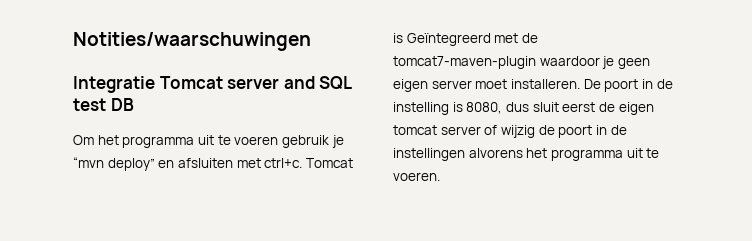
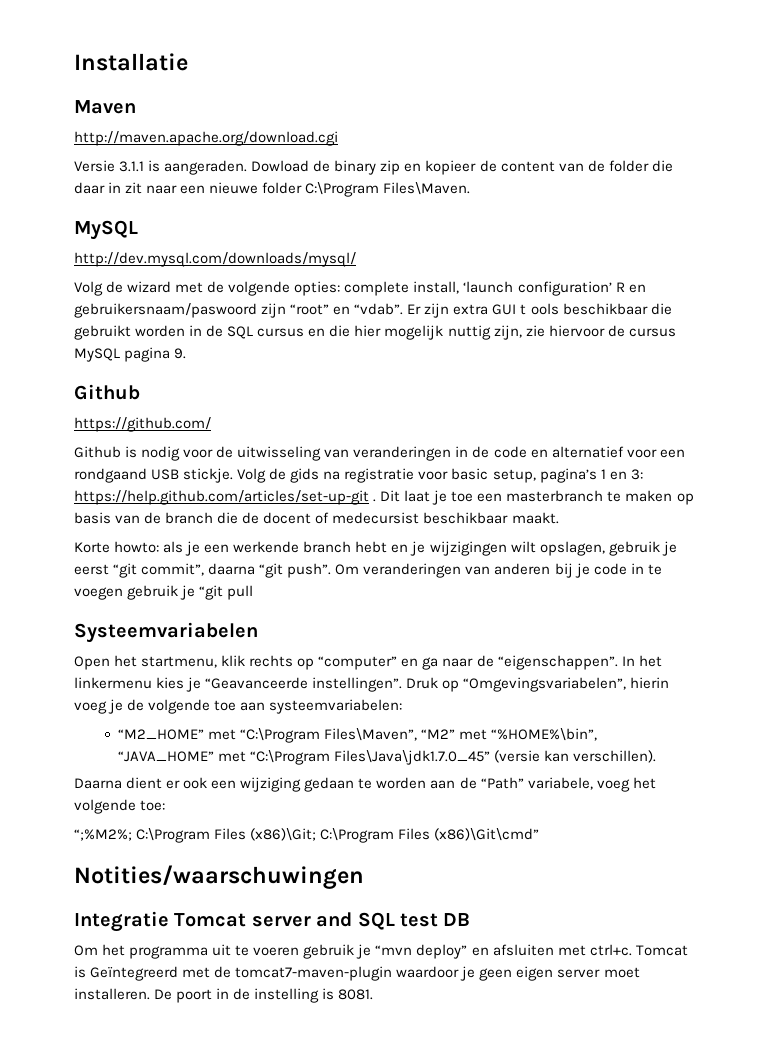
+ Installatie
+ Maven
+ http://maven.apache.org/download.cgi
+ Versie 3.1.1 is aangeraden. Dowload de binary zip en kopieer de content van de folder die daar in zit naar een nieuwe folder C:\Program Files\Maven.
+ MySQL
+ http://dev.mysql.com/downloads/mysql/
+ Volg de wizard met de volgende opties: complete install, ‘launch configuration’ R en gebruikersnaam/paswoord zijn “root” en “vdab”. Er zijn extra GUI t ools beschikbaar die gebruikt worden in de SQL cursus en die hier mogelijk nuttig zijn, zie hiervoor de cursus MySQL pagina 9.
+ Github
+ https://github.com/
+ Github is nodig voor de uitwisseling van veranderingen in de code en alternatief voor een rondgaand USB stickje. Volg de gids na registratie voor basic setup, pagina’s 1 en 3: https://help.github.com/articles/set-up-git . Dit laat je toe een masterbranch te maken op basis van de branch die de docent of medecursist beschikbaar maakt.
+ Korte howto: als je een werkende branch hebt en je wijzigingen wilt opslagen, gebruik je eerst “git commit”, daarna “git push”. Om veranderingen van anderen bij je code in te voegen gebruik je “git pull
+ Systeemvariabelen
+ Open het startmenu, klik rechts op “computer” en ga naar de “eigenschappen”. In het linkermenu kies je “Geavanceerde instellingen”. Druk op “Omgevingsvariabelen”, hierin voeg je de volgende toe aan systeemvariabelen:
+ “M2_HOME” met “C:\Program Files\Maven”, “M2” met “%HOME%\bin”, “JAVA_HOME” met “C:\Program Files\Java\jdk1.7.0_45” (versie kan verschillen).
+ Daarna dient er ook een wijziging gedaan te worden aan de “Path” variabele, voeg het volgende toe:
+ “;%M2%; C:\Program Files (x86)\Git; C:\Program Files (x86)\Git\cmd”
- De poort in de instelling is 8080, dus sluit eerst de eigen tomcat server of wijzig de poort in de instellingen alvorens het programma uit te voeren.
+ De poort in de instelling is 8081.

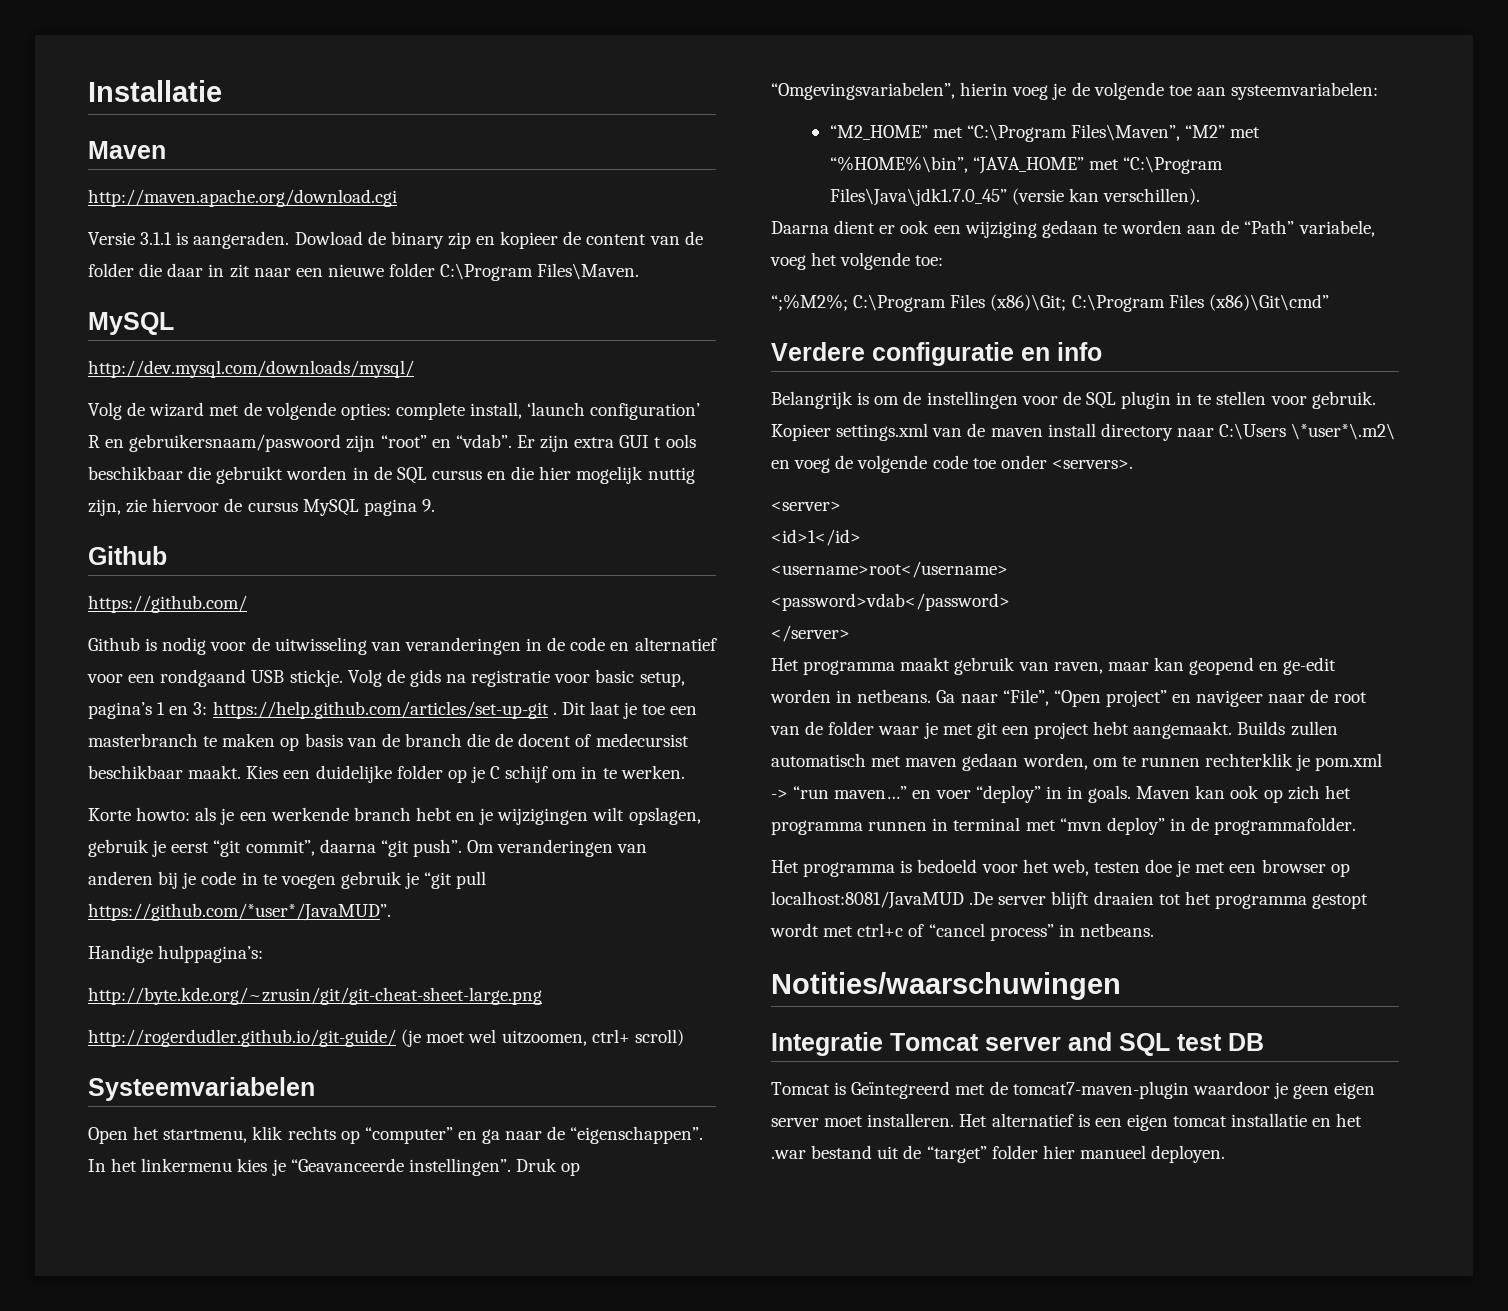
+ Kies een duidelijke folder op je C schijf om in te werken.
- Om veranderingen van anderen bij je code in te voegen gebruik je “git pull
+ Om veranderingen van anderen bij je code in te voegen gebruik je “git pull https://github.com/*user*/JavaMUD”.
+ Handige hulppagina’s:
+ http://byte.kde.org/~zrusin/git/git-cheat-sheet-large.png
+ http://rogerdudler.github.io/git-guide/ (je moet wel uitzoomen, ctrl+ scroll)
+ Verdere configuratie en info
+ Belangrijk is om de instellingen voor de SQL plugin in te stellen voor gebruik. Kopieer settings.xml van de maven install directory naar C:\Users \*user*\.m2\ en voeg de volgende code toe onder <servers>.
+ <server>
+ <id>1</id>
+ <username>root</username>
+ <password>vdab</password>
+ </server>
+ Het programma maakt gebruik van raven, maar kan geopend en ge-edit worden in netbeans. Ga naar “File”, “Open project” en navigeer naar de root van de folder waar je met git een project hebt aangemaakt. Builds zullen automatisch met maven gedaan worden, om te runnen rechterklik je pom.xml -> “run maven…” en voer “deploy” in in goals. Maven kan ook op zich het programma runnen in terminal met “mvn deploy” in de programmafolder.
+ Het programma is bedoeld voor het web, testen doe je met een browser op localhost:8081/JavaMUD .De server blijft draaien tot het programma gestopt wordt met ctrl+c of “cancel process” in netbeans.
- Om het programma uit te voeren gebruik je “mvn deploy” en afsluiten met ctrl+c.
- De poort in de instelling is 8081.
+ Het alternatief is een eigen tomcat installatie en het .war bestand uit de “target” folder hier manueel deployen.

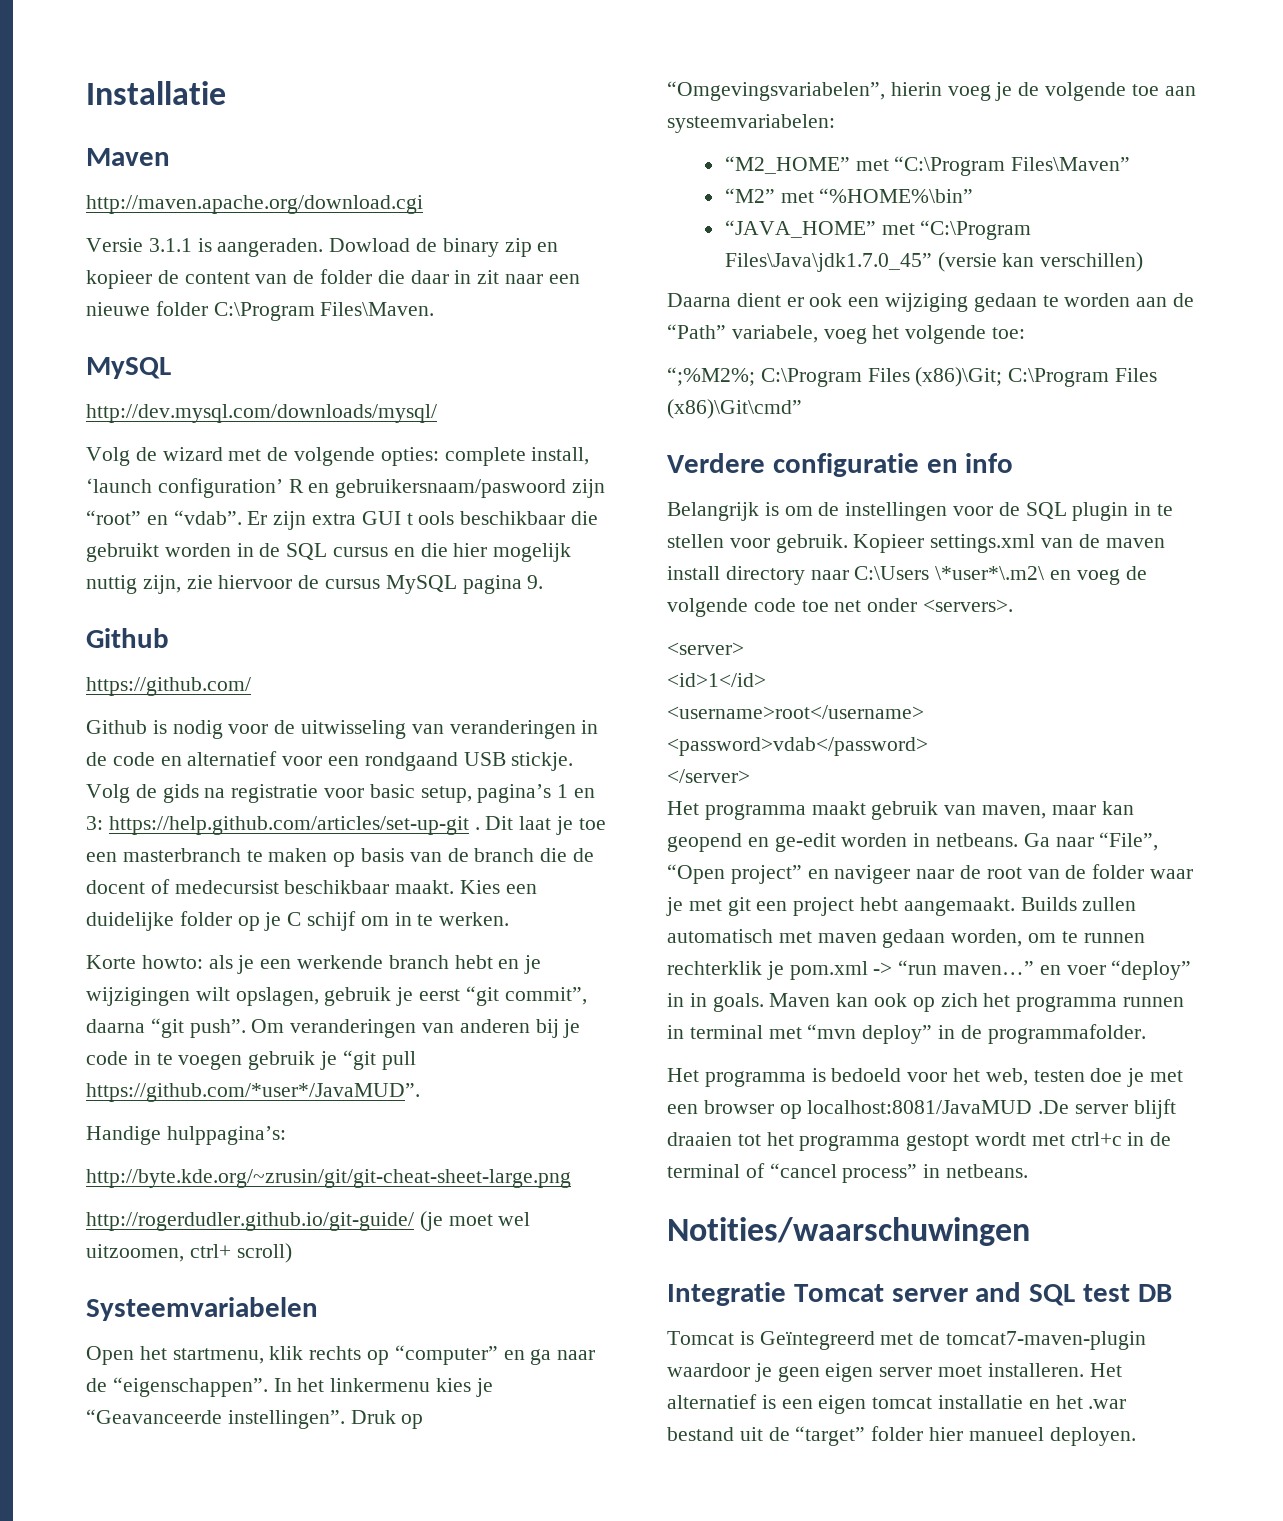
- “M2_HOME” met “C:\Program Files\Maven”, “M2” met “%HOME%\bin”, “JAVA_HOME” met “C:\Program Files\Java\jdk1.7.0_45” (versie kan verschillen).
+ “M2_HOME” met “C:\Program Files\Maven”
+ “M2” met “%HOME%\bin”
+ “JAVA_HOME” met “C:\Program Files\Java\jdk1.7.0_45” (versie kan verschillen)
- Kopieer settings.xml van de maven install directory naar C:\Users \*user*\.m2\ en voeg de volgende code toe onder <servers>.
+ Kopieer settings.xml van de maven install directory naar C:\Users \*user*\.m2\ en voeg de volgende code toe net onder <servers>.
- Het programma maakt gebruik van raven, maar kan geopend en ge-edit worden in netbeans.
+ Het programma maakt gebruik van maven, maar kan geopend en ge-edit worden in netbeans.
- Het programma is bedoeld voor het web, testen doe je met een browser op localhost:8081/JavaMUD .De server blijft draaien tot het programma gestopt wordt met ctrl+c of “cancel process” in netbeans.
+ Het programma is bedoeld voor het web, testen doe je met een browser op localhost:8081/JavaMUD .De server blijft draaien tot het programma gestopt wordt met ctrl+c in de terminal of “cancel process” in netbeans.

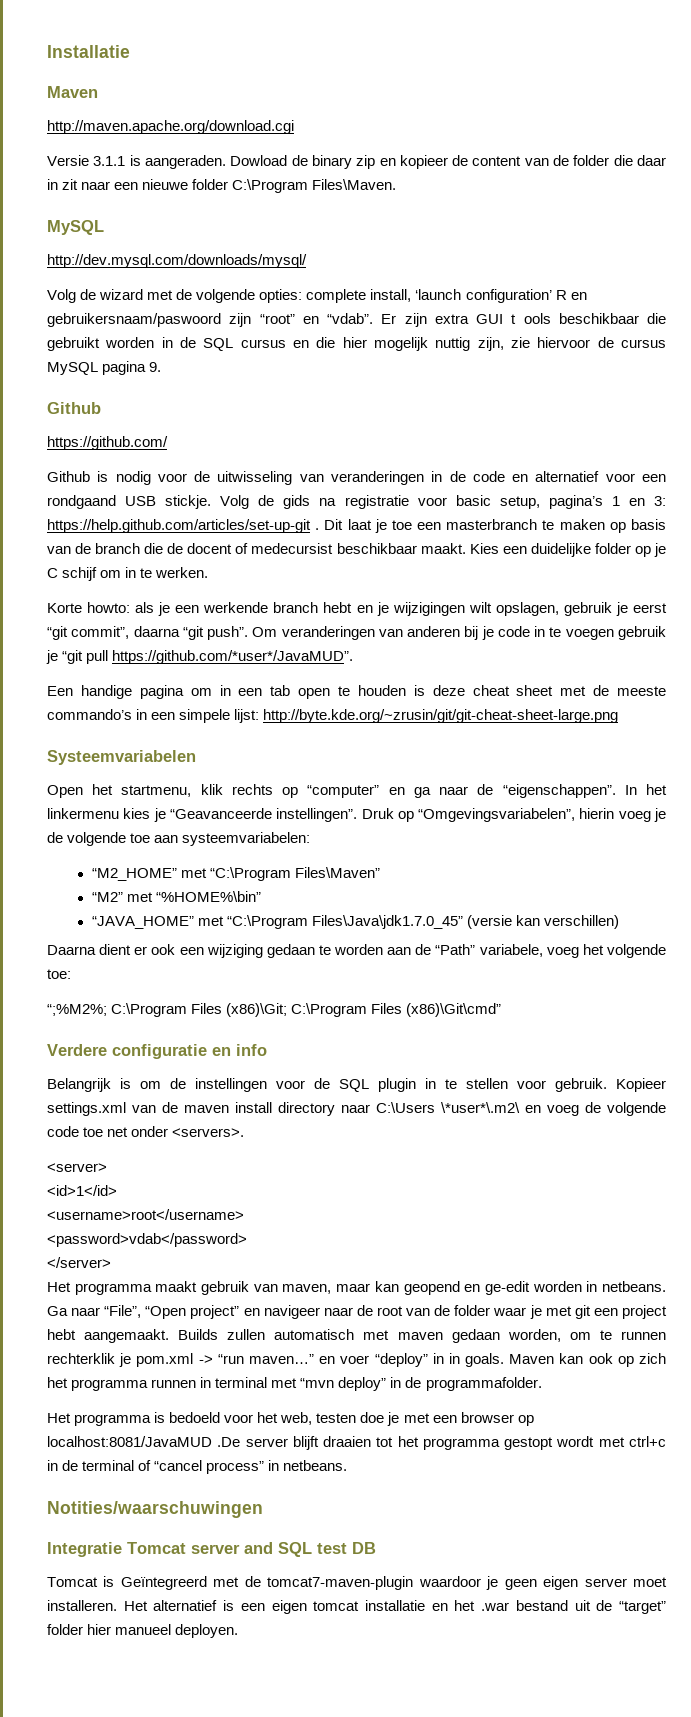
- Handige hulppagina’s:
- http://byte.kde.org/~zrusin/git/git-cheat-sheet-large.png
- http://rogerdudler.github.io/git-guide/ (je moet wel uitzoomen, ctrl+ scroll)
+ Een handige pagina om in een tab open te houden is deze cheat sheet met de meeste commando’s in een simpele lijst: http://byte.kde.org/~zrusin/git/git-cheat-sheet-large.png

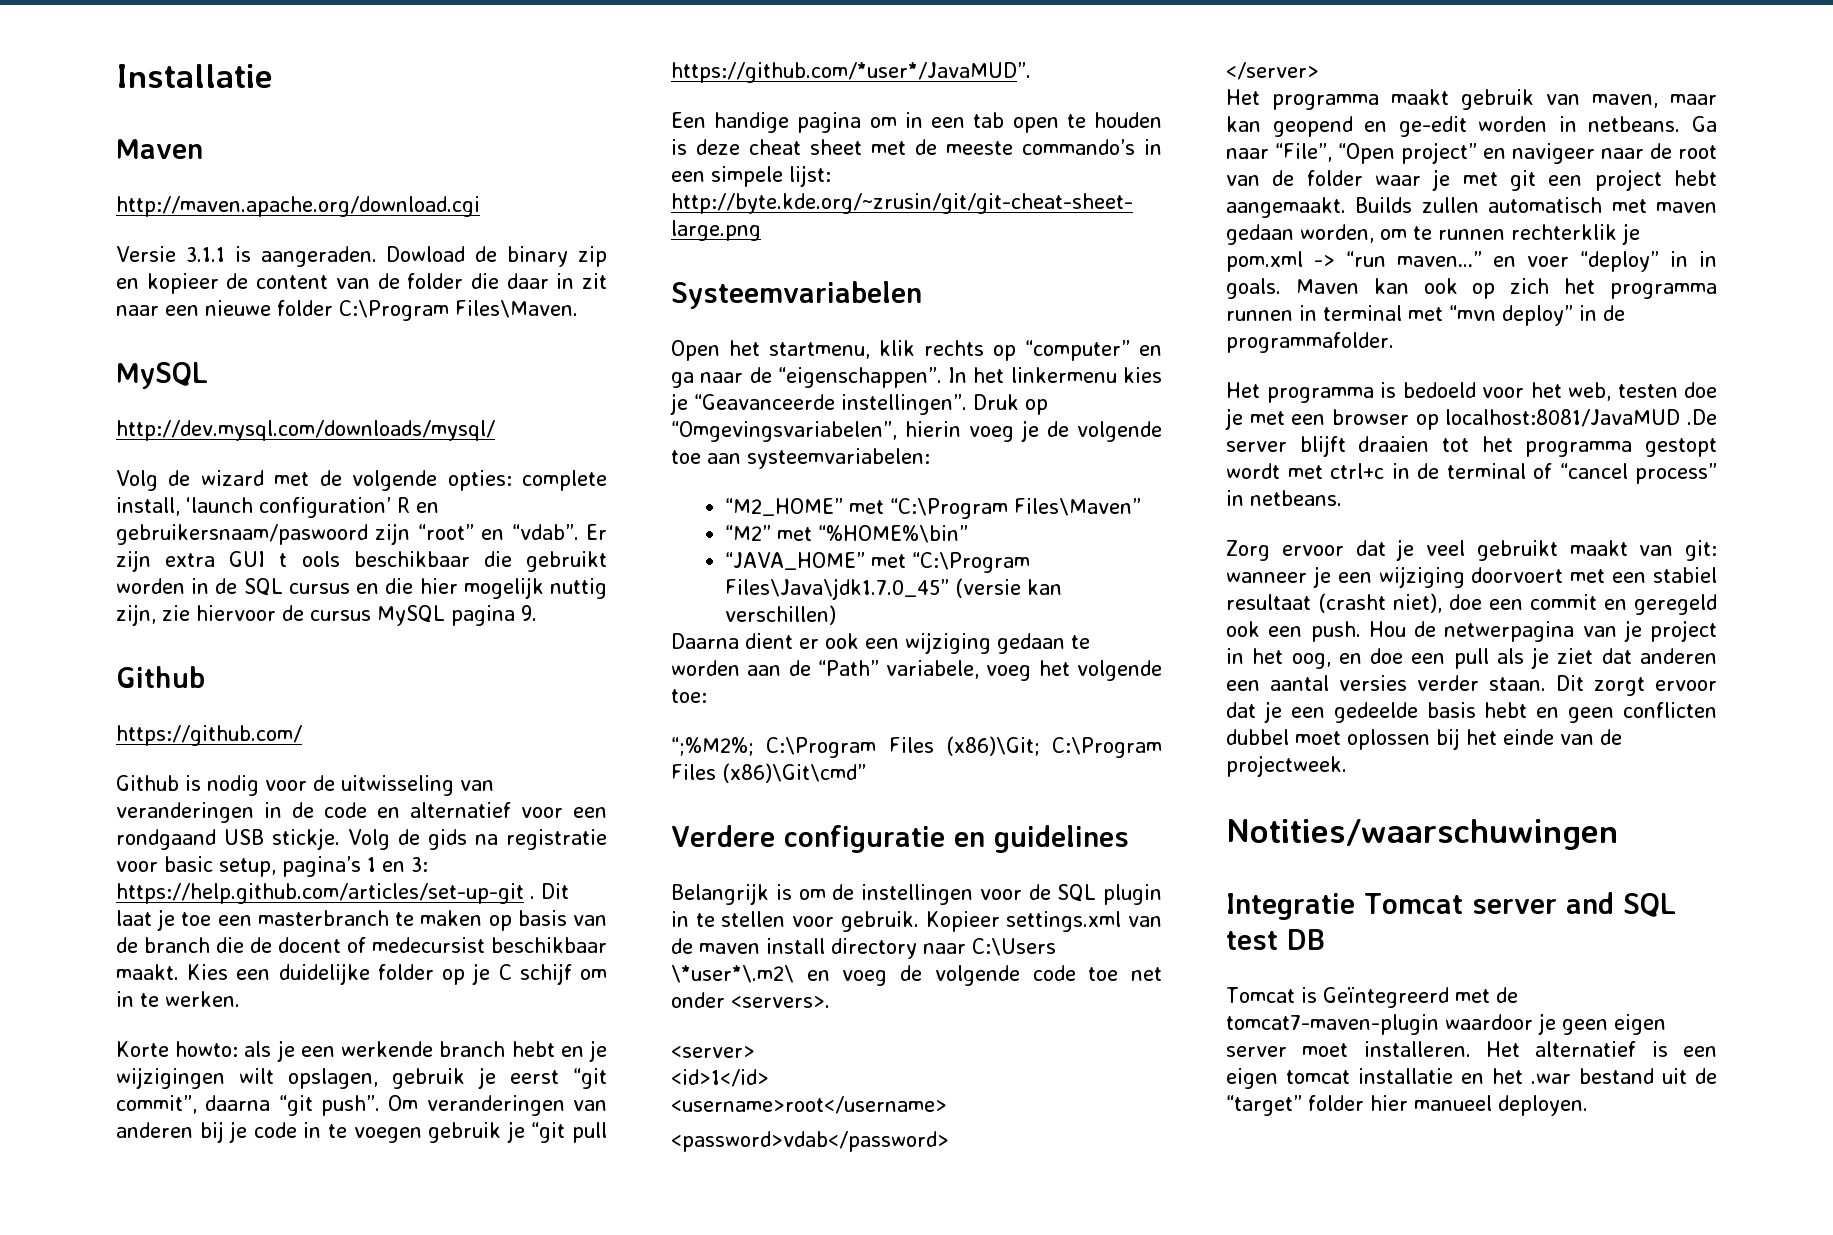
- Verdere configuratie en info
+ Verdere configuratie en guidelines
+ Zorg ervoor dat je veel gebruikt maakt van git: wanneer je een wijziging doorvoert met een stabiel resultaat (crasht niet), doe een commit en geregeld ook een push. Hou de netwerpagina van je project in het oog, en doe een pull als je ziet dat anderen een aantal versies verder staan. Dit zorgt ervoor dat je een gedeelde basis hebt en geen conflicten dubbel moet oplossen bij het einde van de projectweek.

